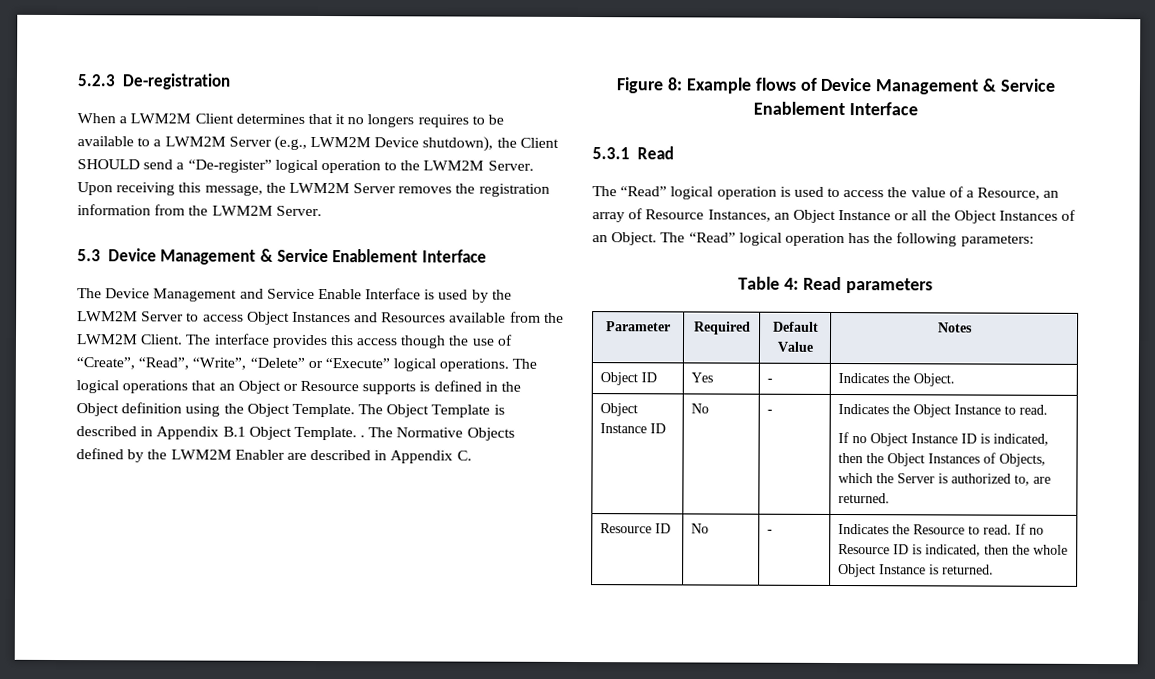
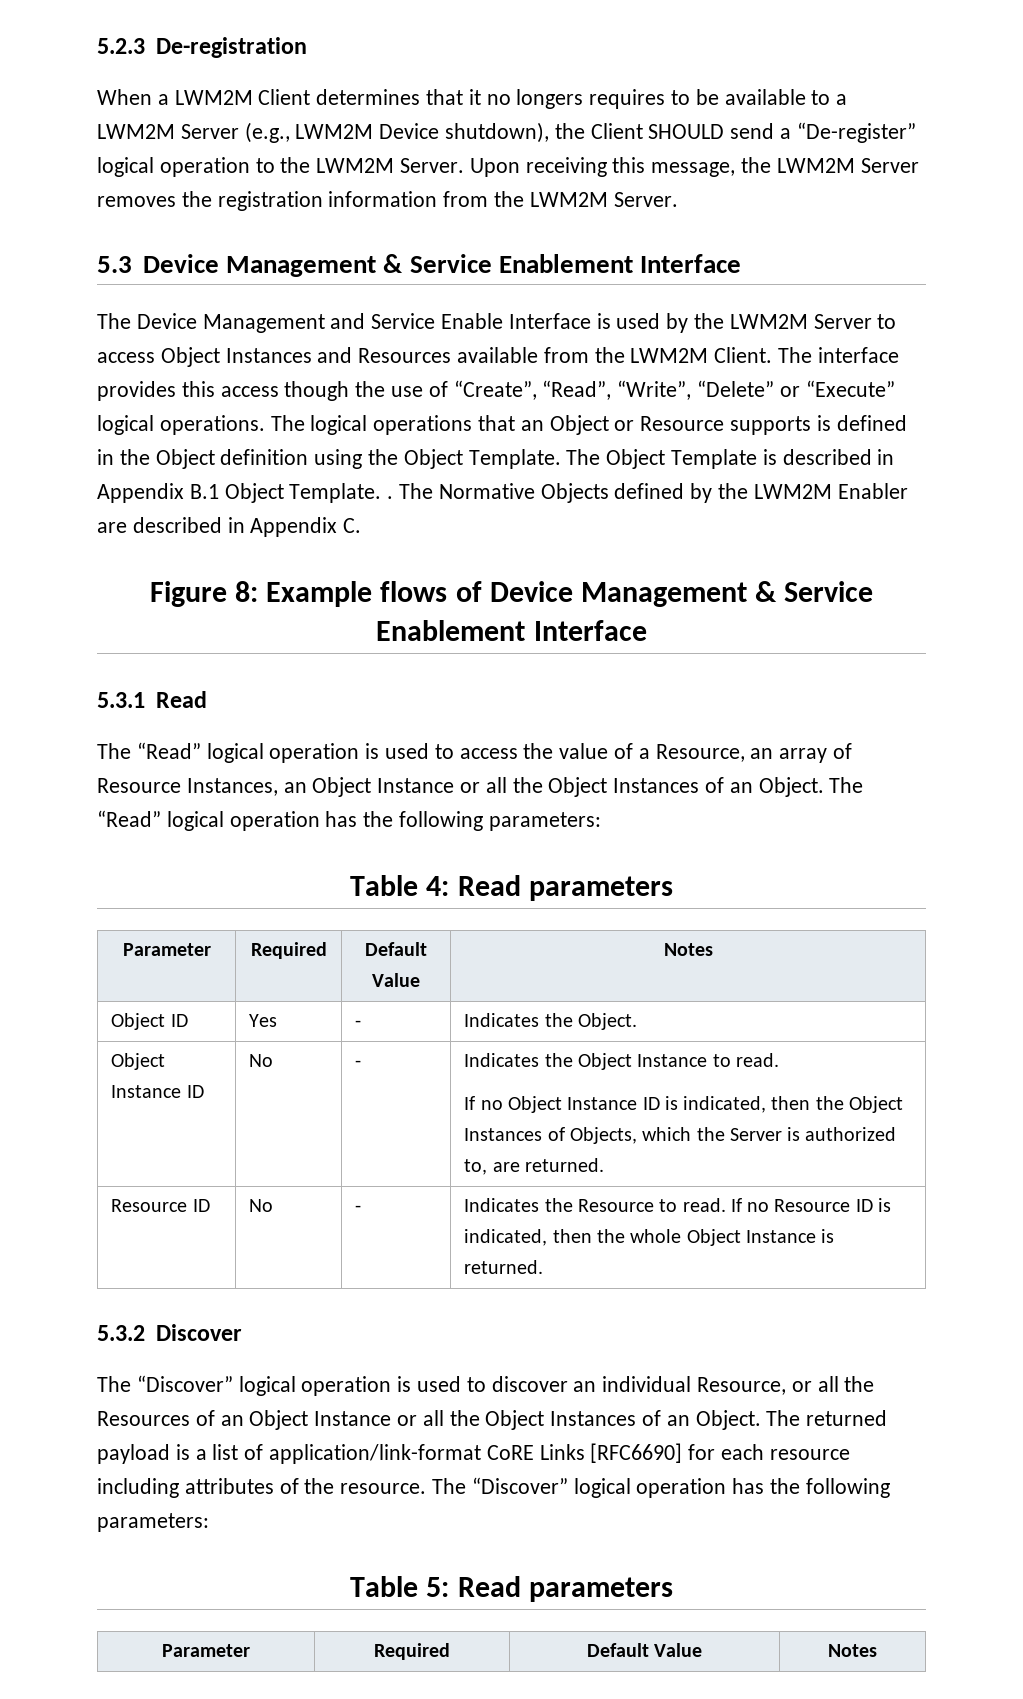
+ 5.3.2 Discover
+ The “Discover” logical operation is used to discover an individual Resource, or all the Resources of an Object Instance or all the Object Instances of an Object. The returned payload is a list of application/link-format CoRE Links [RFC6690] for each resource including attributes of the resource. The “Discover” logical operation has the following parameters:
+ Table 5: Read parameters
+ Parameter | Required | Default Value | Notes

